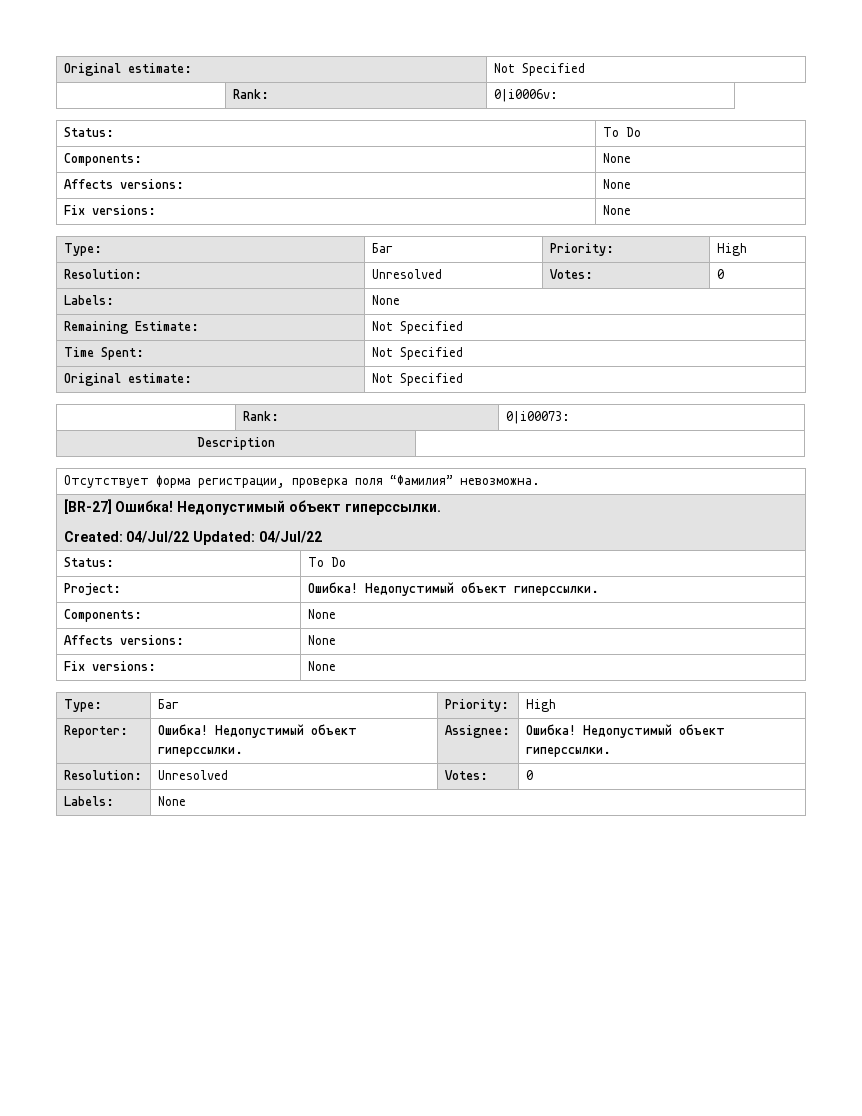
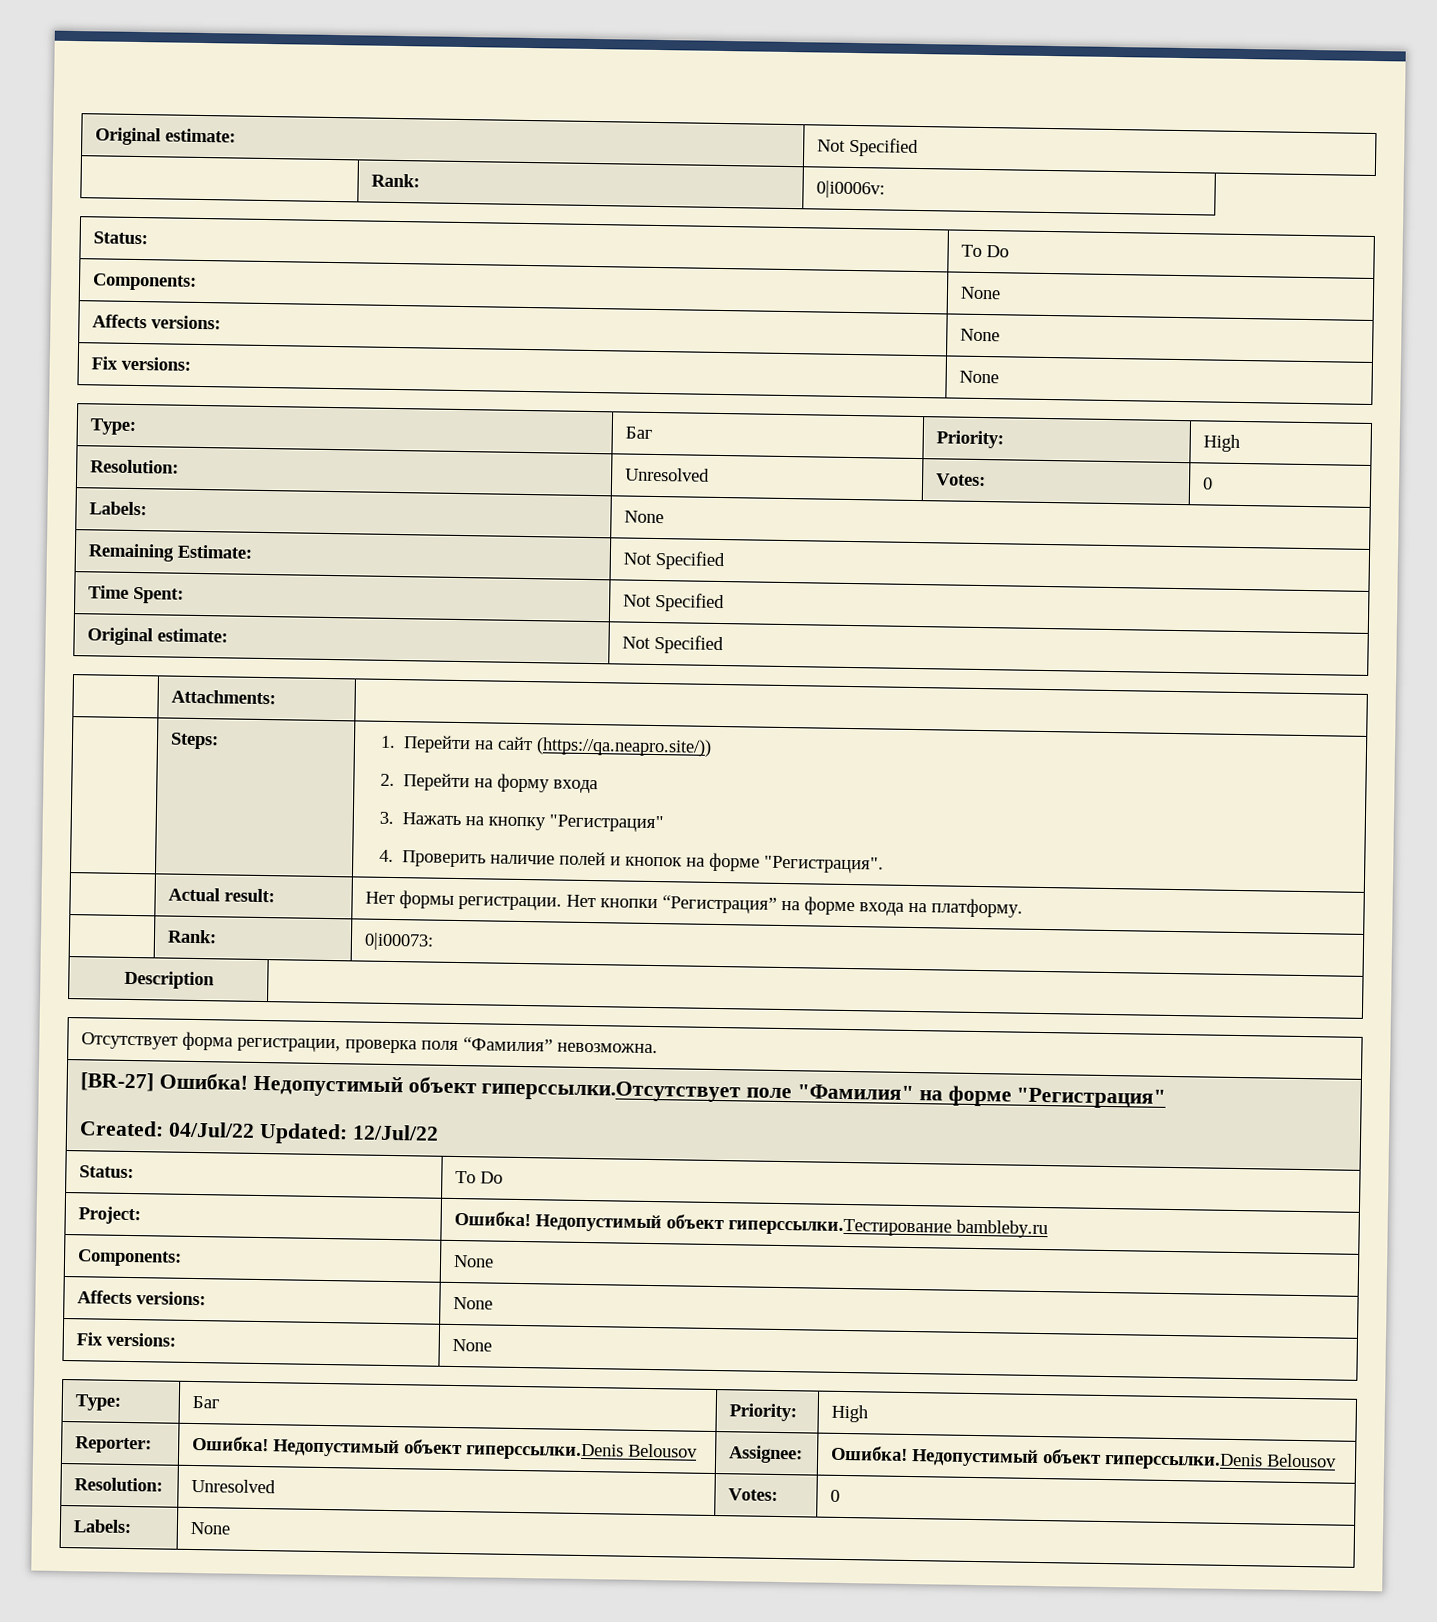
+ | Attachments: |
+ | Steps: | 1. Перейти на сайт (https://qa.neapro.site/))
+ 2. Перейти на форму входа
+ 3. Нажать на кнопку "Регистрация"
+ 4. Проверить наличие полей и кнопок на форме "Регистрация".
+ | Actual result: | Нет формы регистрации. Нет кнопки “Регистрация” на форме входа на платформу.
- [BR-27] Ошибка! Недопустимый объект гиперссылки.
- Created: 04/Jul/22 Updated: 04/Jul/22
+ [BR-27] Ошибка! Недопустимый объект гиперссылки.Отсутствует поле "Фамилия" на форме "Регистрация"
+ Created: 04/Jul/22 Updated: 12/Jul/22
- Project: | Ошибка! Недопустимый объект гиперссылки.
+ Project: | Ошибка! Недопустимый объект гиперссылки.Тестирование bambleby.ru
- Reporter: | Ошибка! Недопустимый объект гиперссылки. | Assignee: | Ошибка! Недопустимый объект гиперссылки.
+ Reporter: | Ошибка! Недопустимый объект гиперссылки.Denis Belousov | Assignee: | Ошибка! Недопустимый объект гиперссылки.Denis Belousov

